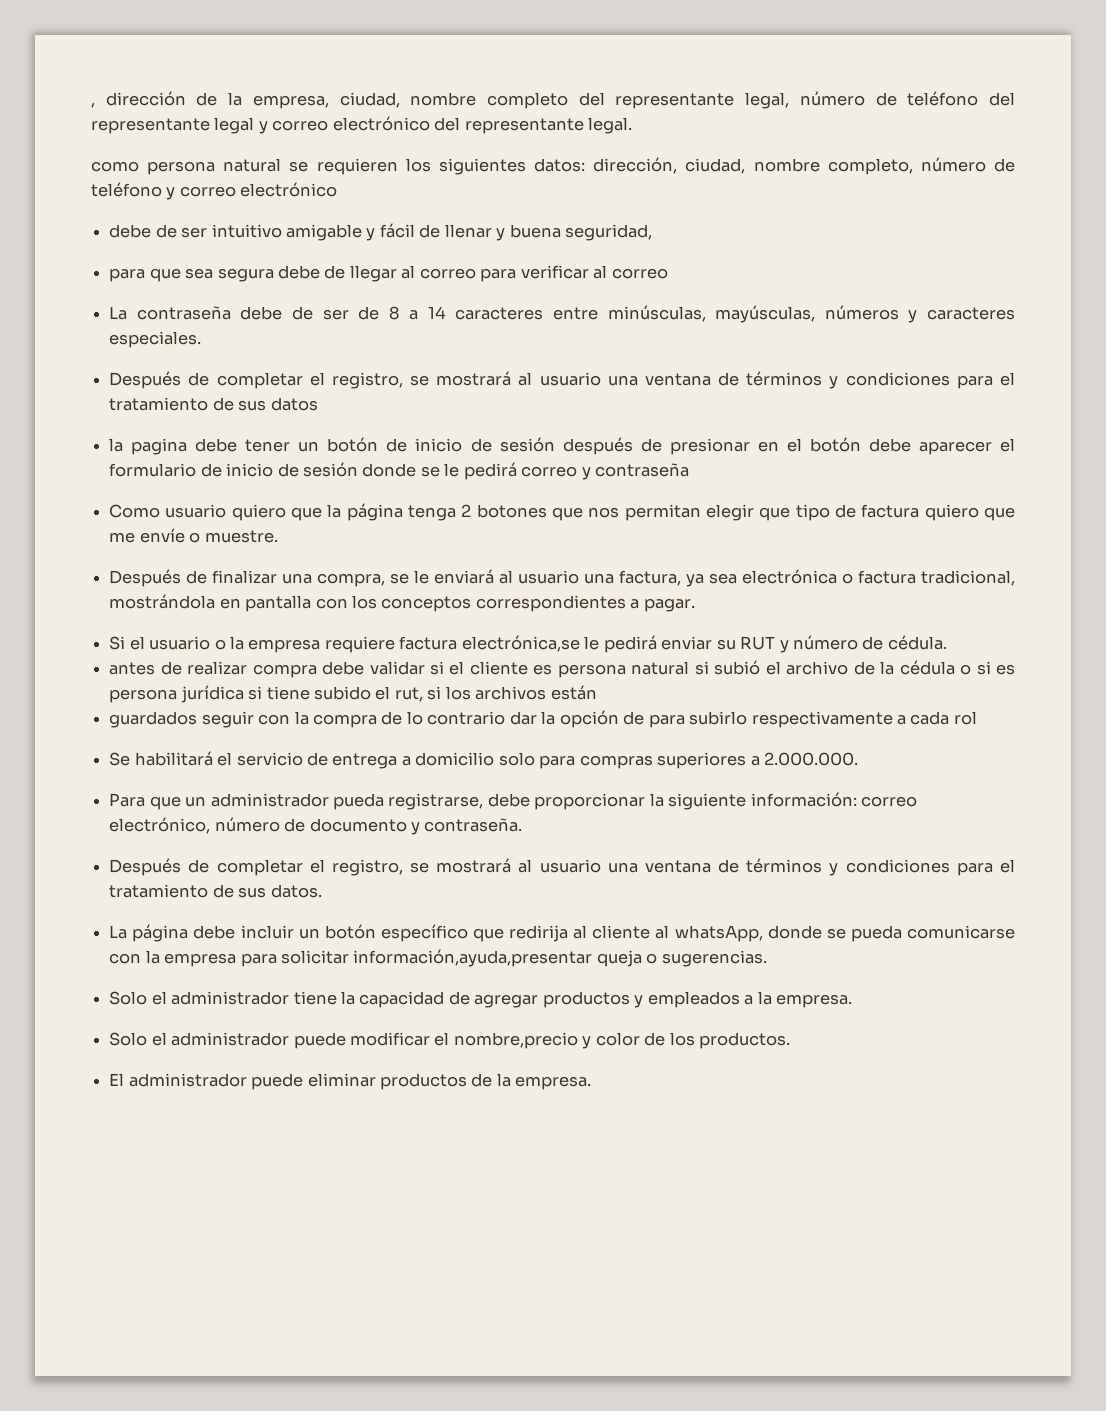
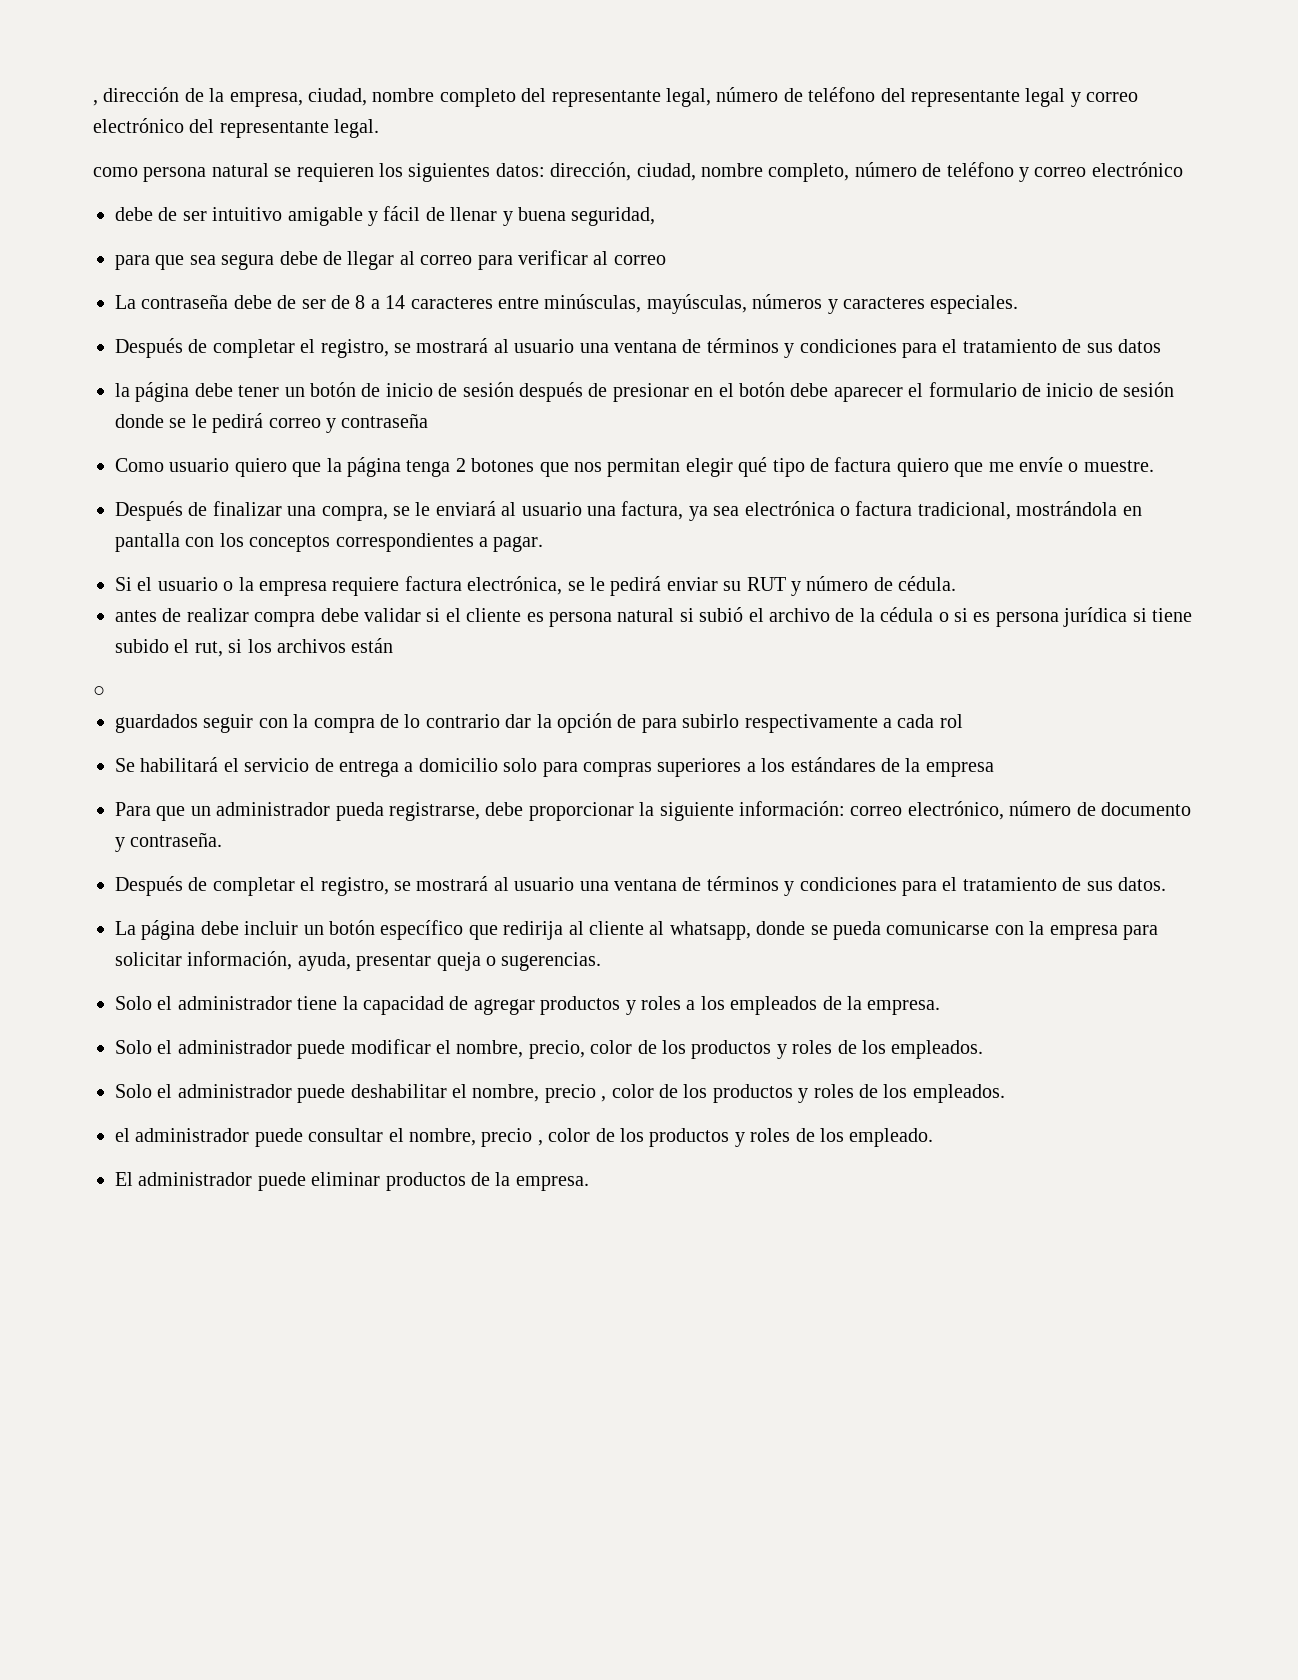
- la pagina debe tener un botón de inicio de sesión después de presionar en el botón debe aparecer el formulario de inicio de sesión donde se le pedirá correo y contraseña
+ la página debe tener un botón de inicio de sesión después de presionar en el botón debe aparecer el formulario de inicio de sesión donde se le pedirá correo y contraseña
- Como usuario quiero que la página tenga 2 botones que nos permitan elegir que tipo de factura quiero que me envíe o muestre.
+ Como usuario quiero que la página tenga 2 botones que nos permitan elegir qué tipo de factura quiero que me envíe o muestre.
- Si el usuario o la empresa requiere factura electrónica,se le pedirá enviar su RUT y número de cédula.
+ Si el usuario o la empresa requiere factura electrónica, se le pedirá enviar su RUT y número de cédula.
+ ○
- Se habilitará el servicio de entrega a domicilio solo para compras superiores a 2.000.000.
+ Se habilitará el servicio de entrega a domicilio solo para compras superiores a los estándares de la empresa
- La página debe incluir un botón específico que redirija al cliente al whatsApp, donde se pueda comunicarse con la empresa para solicitar información,ayuda,presentar queja o sugerencias.
+ La página debe incluir un botón específico que redirija al cliente al whatsapp, donde se pueda comunicarse con la empresa para solicitar información, ayuda, presentar queja o sugerencias.
- Solo el administrador tiene la capacidad de agregar productos y empleados a la empresa.
+ Solo el administrador tiene la capacidad de agregar productos y roles a los empleados de la empresa.
- Solo el administrador puede modificar el nombre,precio y color de los productos.
+ Solo el administrador puede modificar el nombre, precio, color de los productos y roles de los empleados.
+ Solo el administrador puede deshabilitar el nombre, precio , color de los productos y roles de los empleados.
+ el administrador puede consultar el nombre, precio , color de los productos y roles de los empleado.

